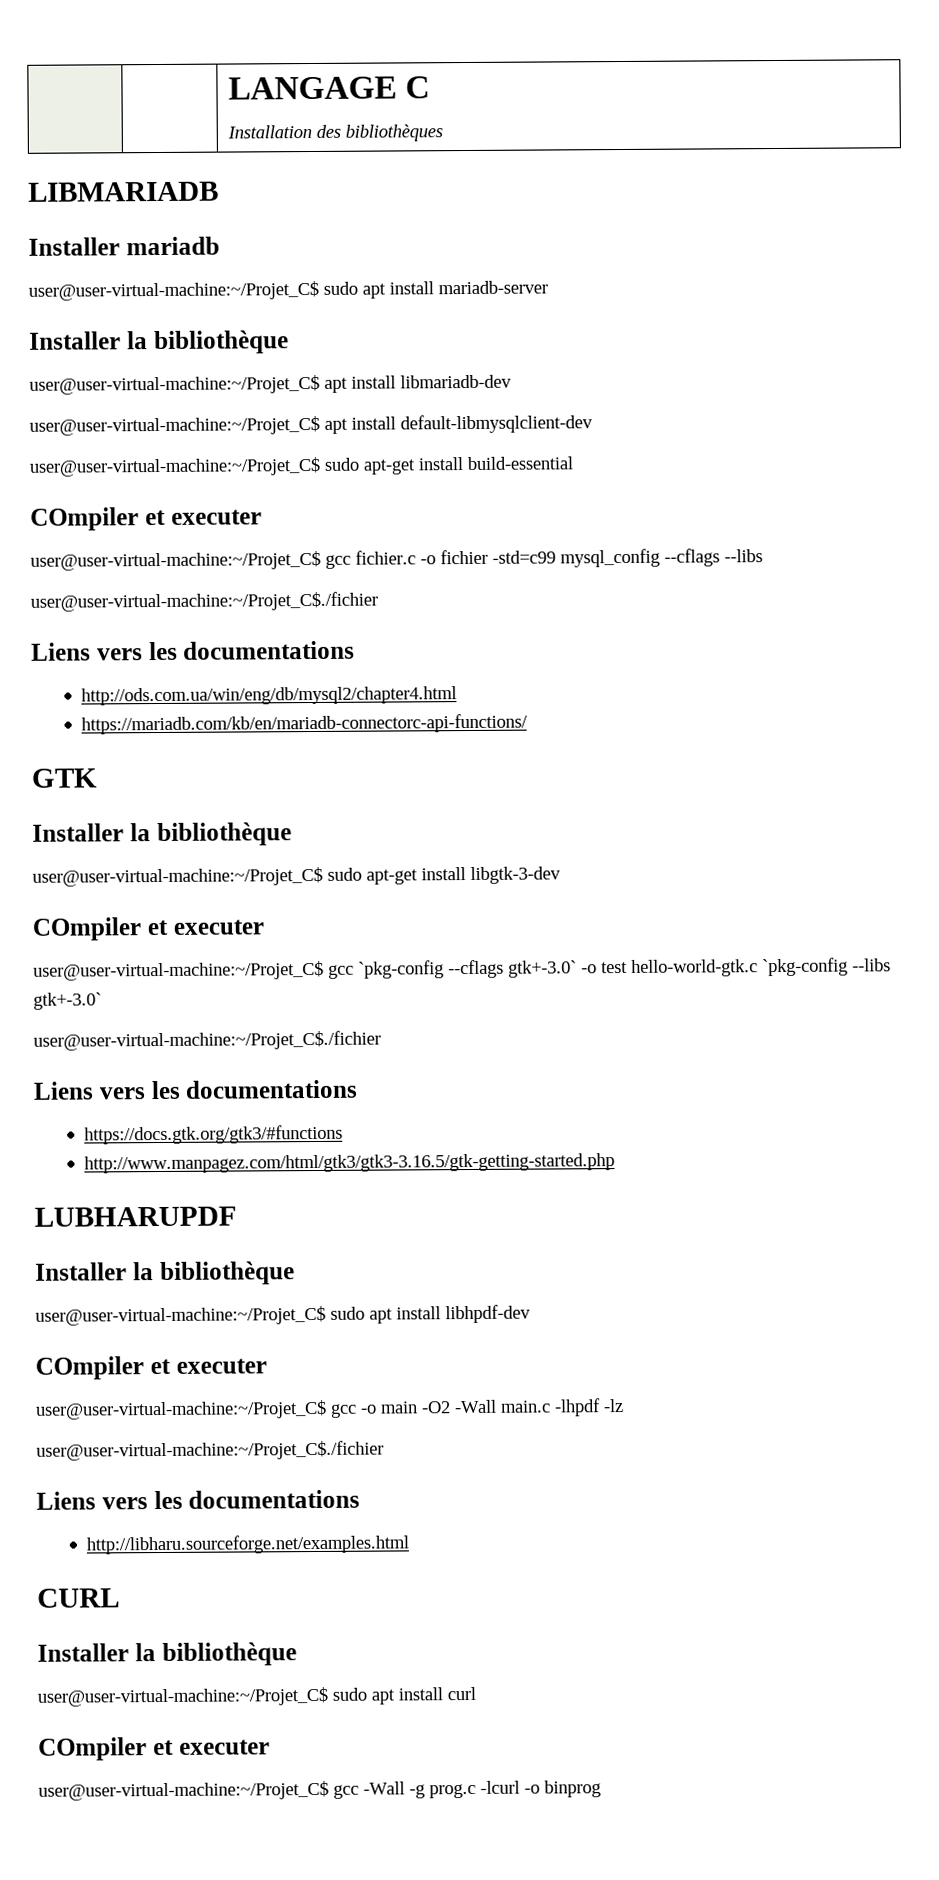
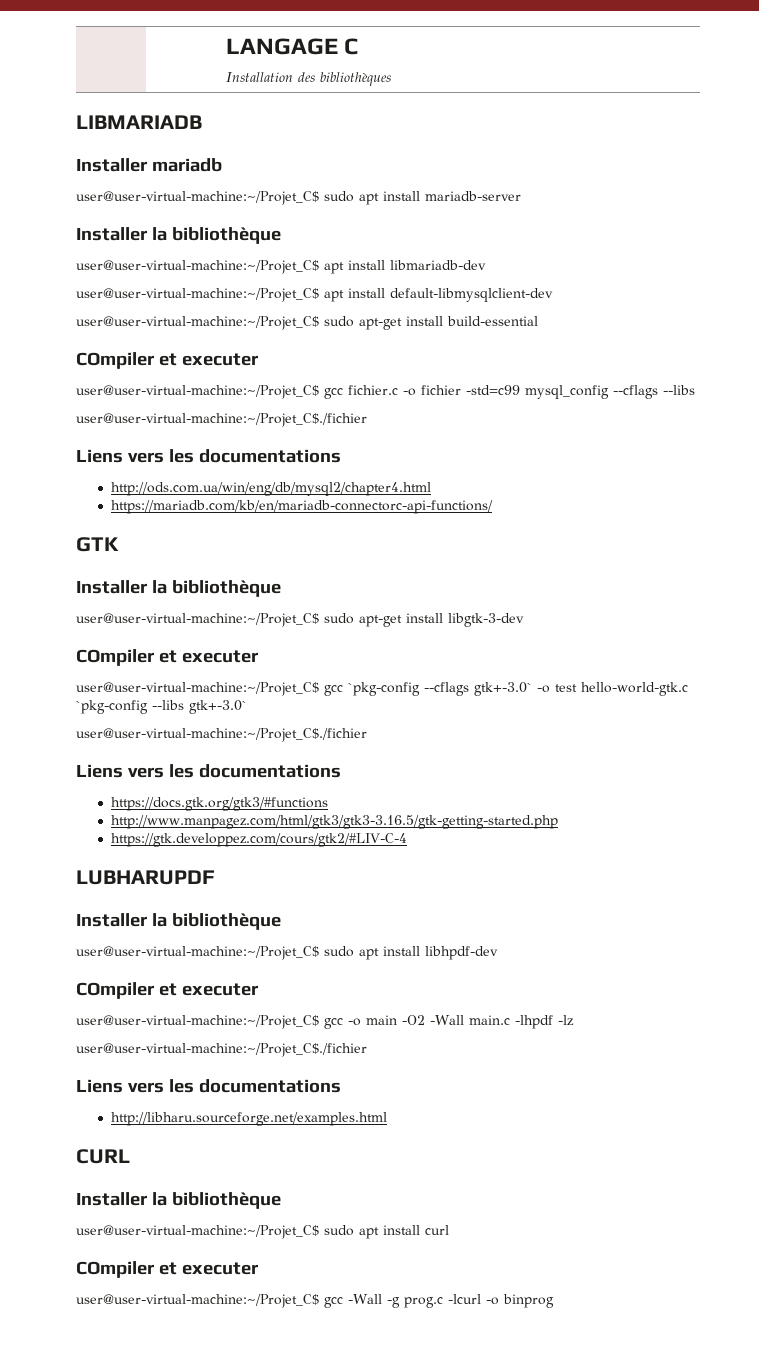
+ https://gtk.developpez.com/cours/gtk2/#LIV-C-4

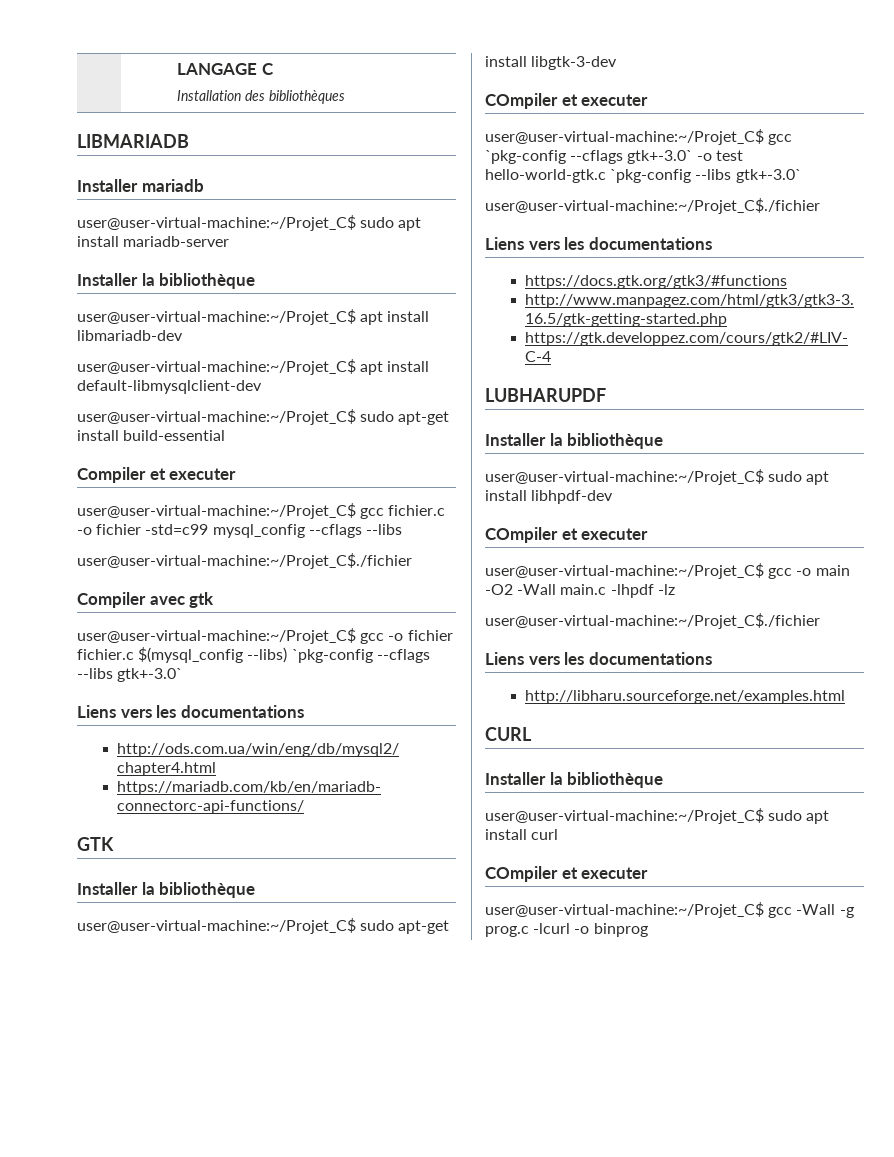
  user@user-virtual-machine:~/Projet_C$ sudo apt-get install build-essential
- COmpiler et executer
+ Compiler et executer
+ Compiler avec gtk
+ user@user-virtual-machine:~/Projet_C$ gcc -o fichier fichier.c $(mysql_config --libs) `pkg-config --cflags --libs gtk+-3.0`

